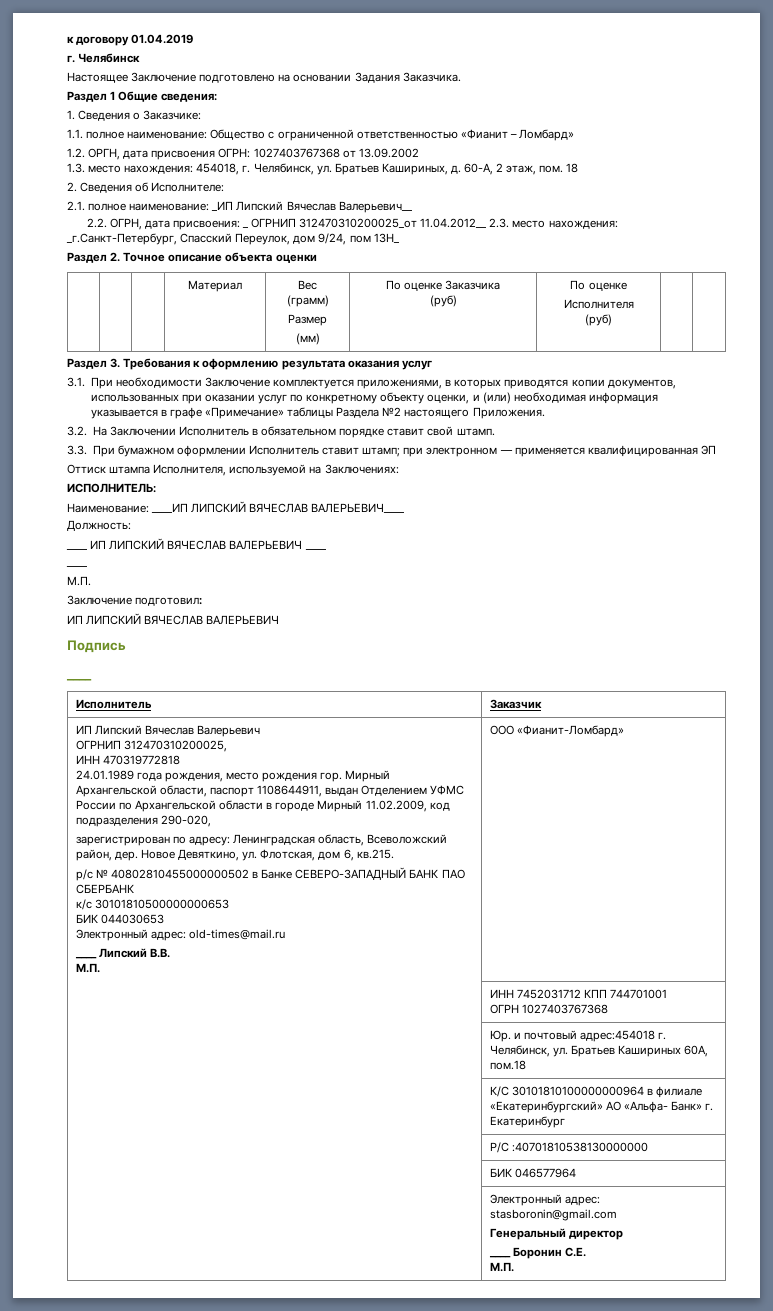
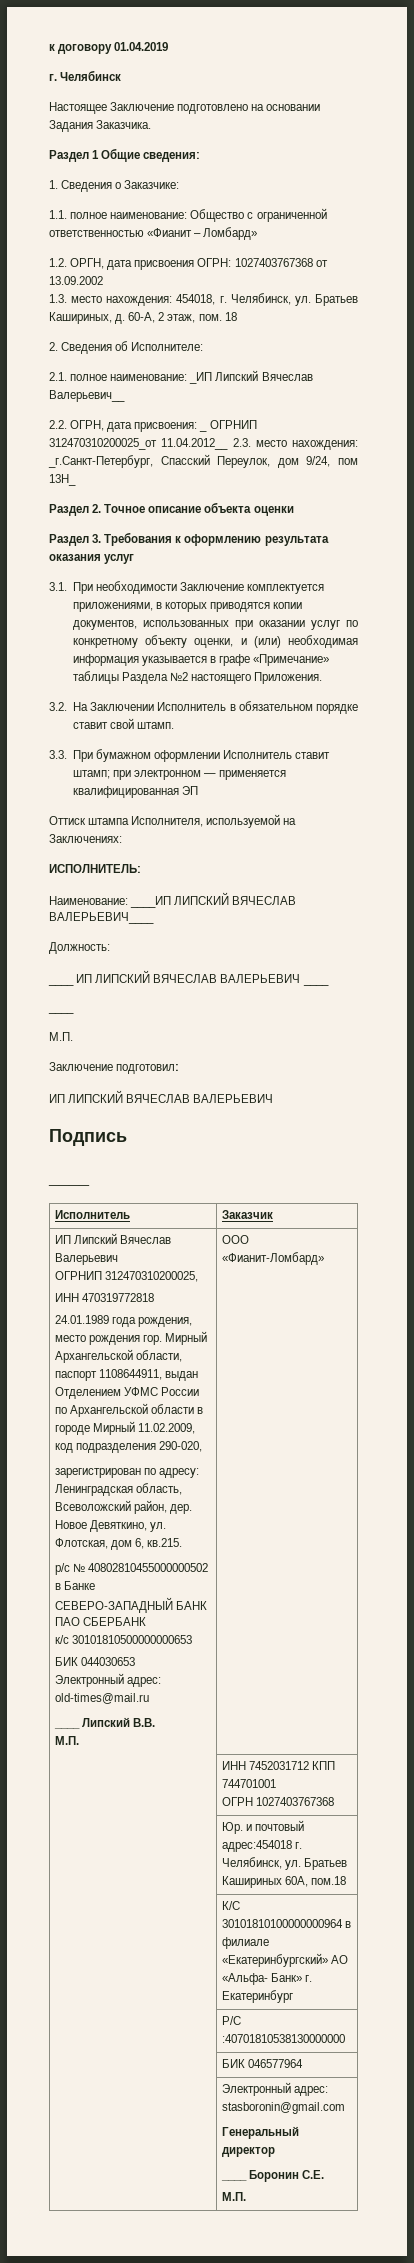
- | | | Материал | Вес
- (грамм)
- Размер
- (мм) | По оценке Заказчика
- (руб) | По оценке
- Исполнителя
- (руб) | |

